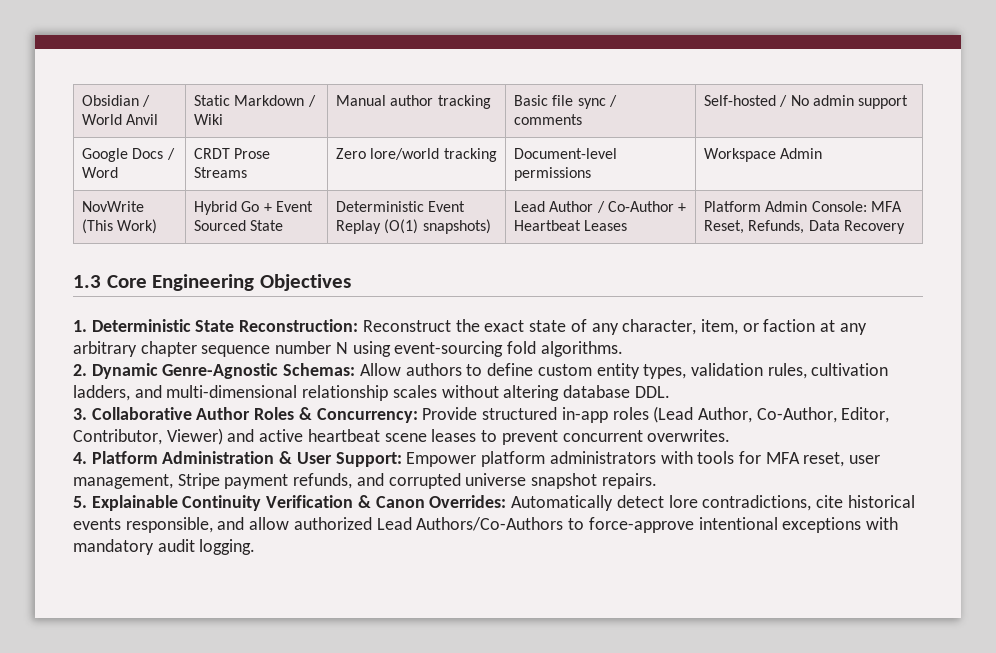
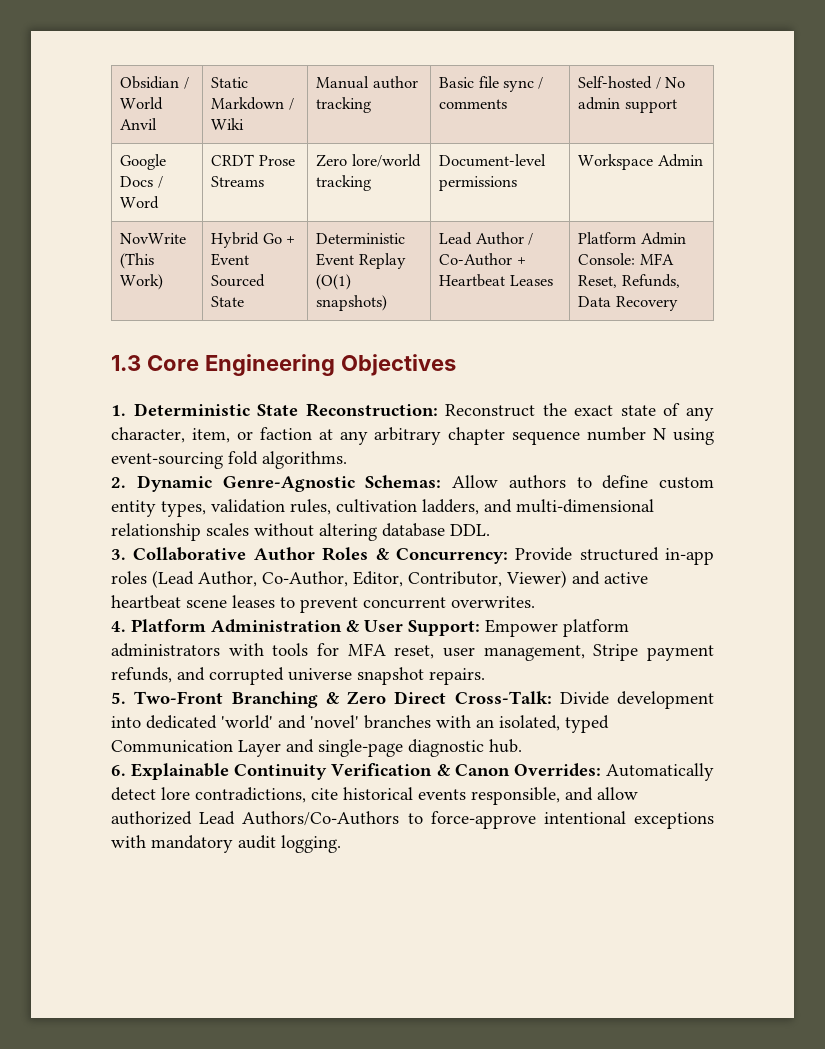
- 5. Explainable Continuity Verification & Canon Overrides: Automatically detect lore contradictions, cite historical events responsible, and allow authorized Lead Authors/Co-Authors to force-approve intentional exceptions with mandatory audit logging.
+ 5. Two-Front Branching & Zero Direct Cross-Talk: Divide development into dedicated 'world' and 'novel' branches with an isolated, typed Communication Layer and single-page diagnostic hub.
+ 6. Explainable Continuity Verification & Canon Overrides: Automatically detect lore contradictions, cite historical events responsible, and allow authorized Lead Authors/Co-Authors to force-approve intentional exceptions with mandatory audit logging.

